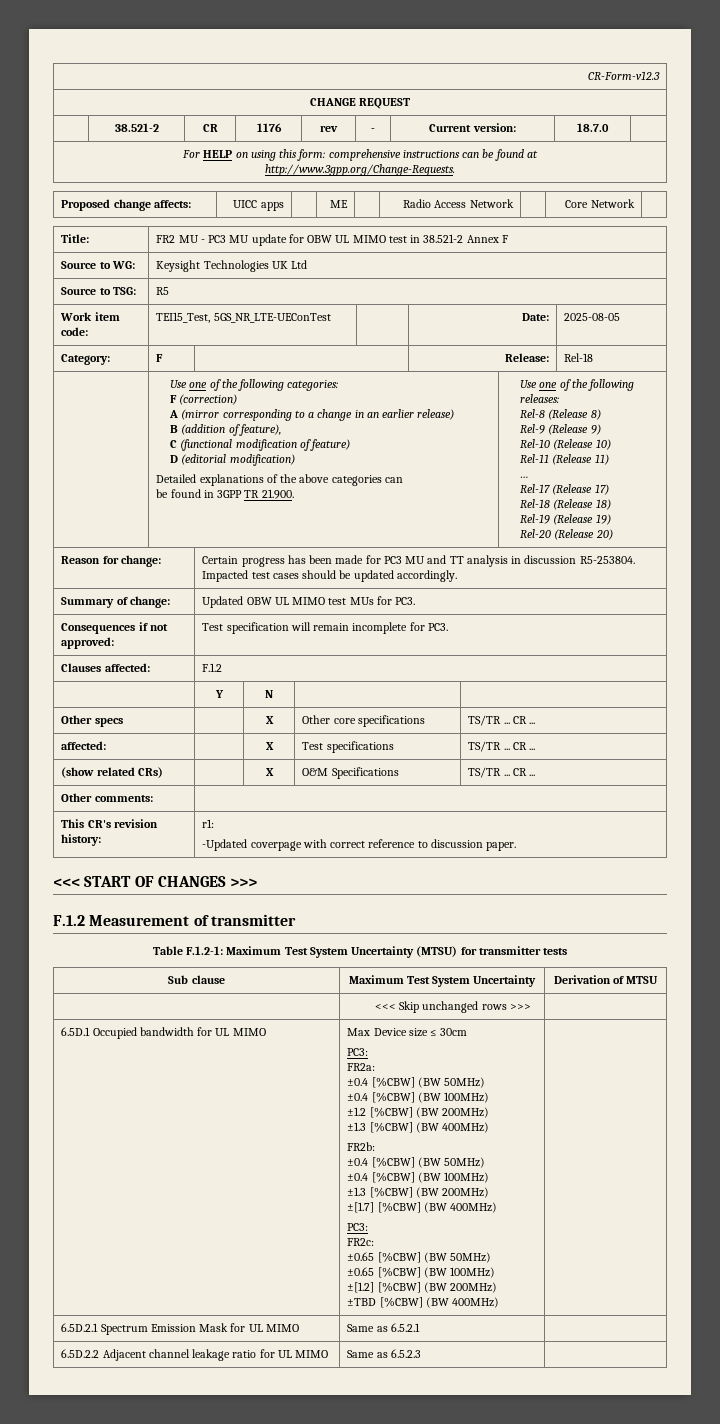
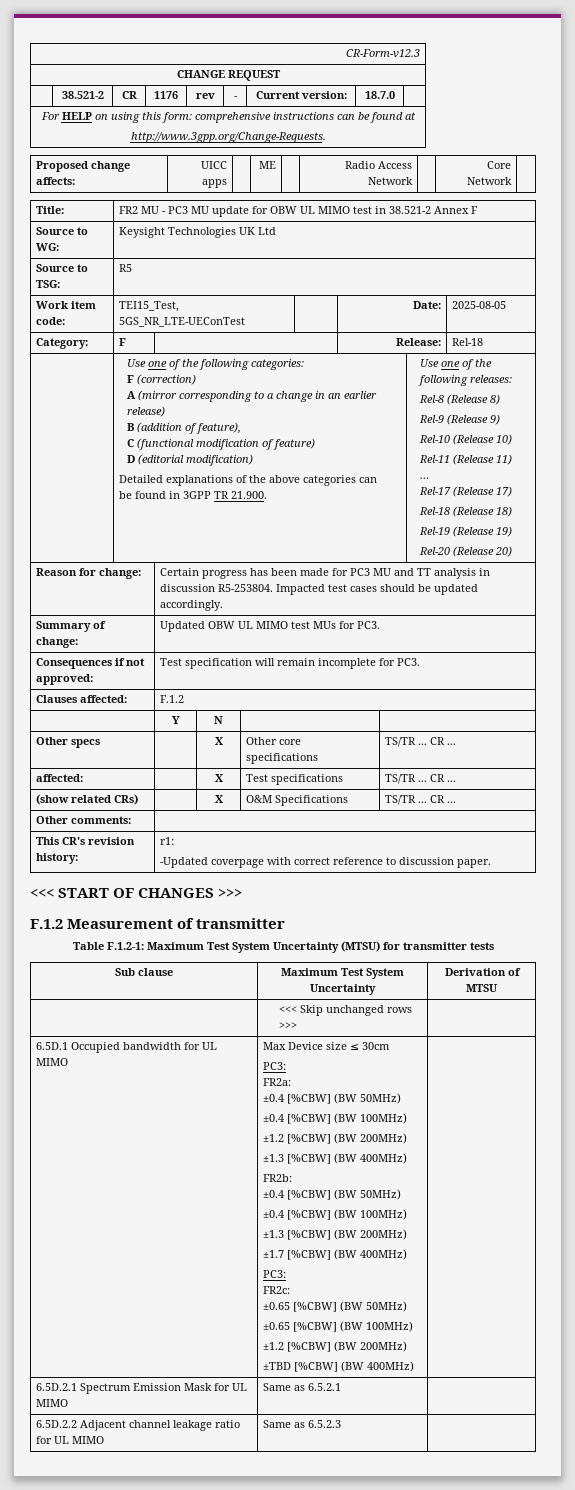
- ±[1.7] [%CBW] (BW 400MHz)
+ ±1.7 [%CBW] (BW 400MHz)
  ±0.65 [%CBW] (BW 100MHz)
- ±[1.2] [%CBW] (BW 200MHz)
+ ±1.2 [%CBW] (BW 200MHz)

